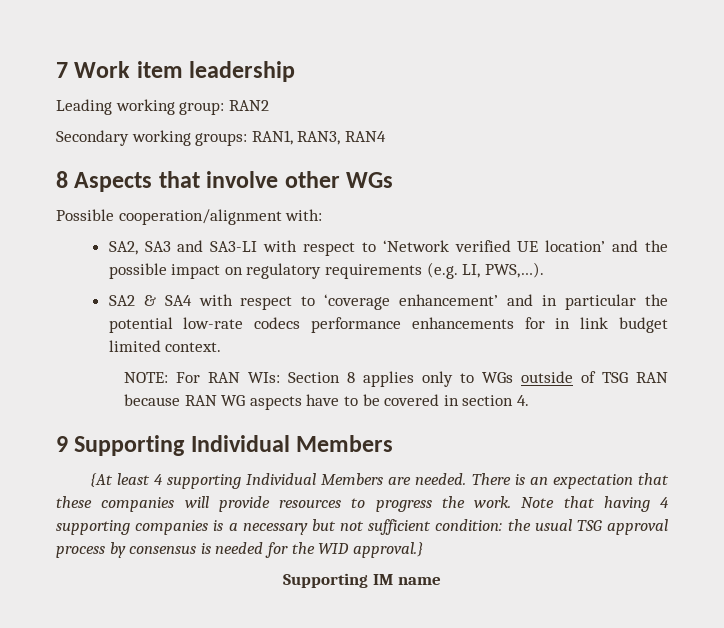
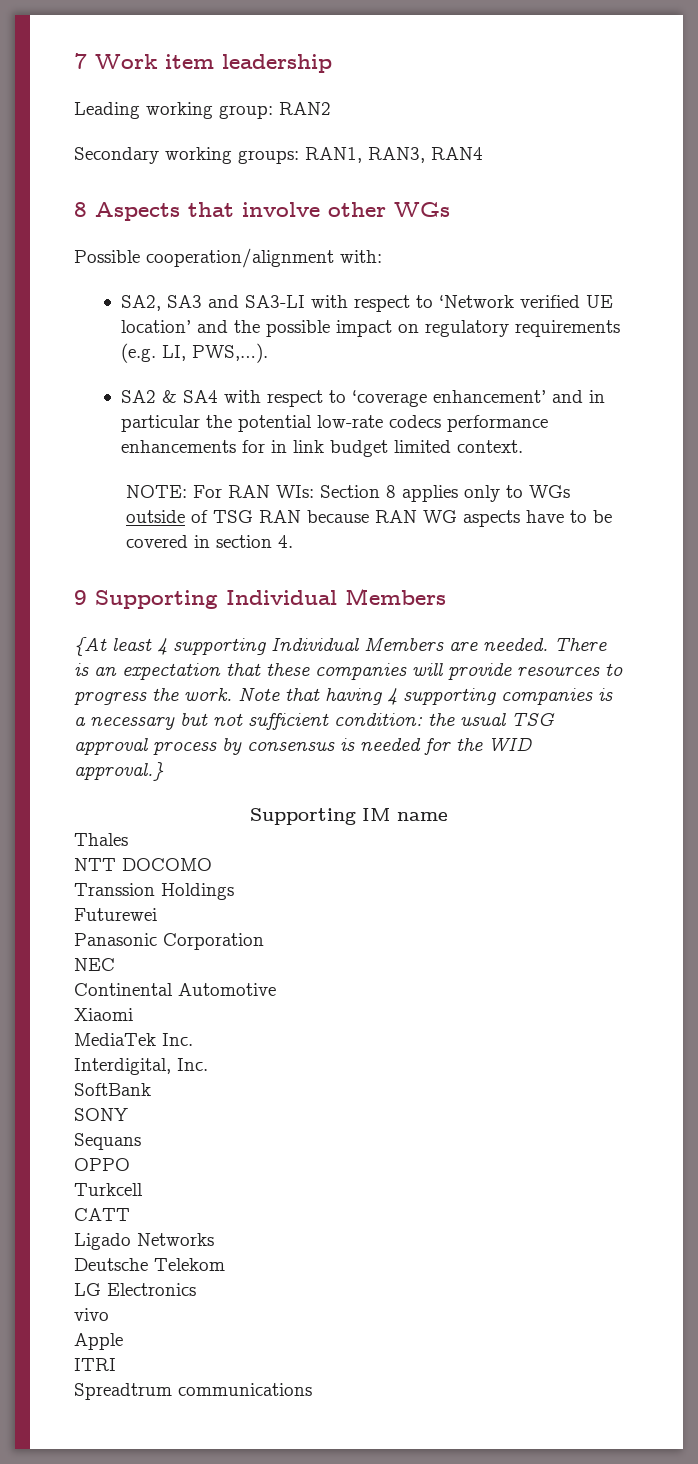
+ Thales
+ NTT DOCOMO
+ Transsion Holdings
+ Futurewei
+ Panasonic Corporation
+ NEC
+ Continental Automotive
+ Xiaomi
+ MediaTek Inc.
+ Interdigital, Inc.
+ SoftBank
+ SONY
+ Sequans
+ OPPO
+ Turkcell
+ CATT
+ Ligado Networks
+ Deutsche Telekom
+ LG Electronics
+ vivo
+ Apple
+ ITRI
+ Spreadtrum communications

